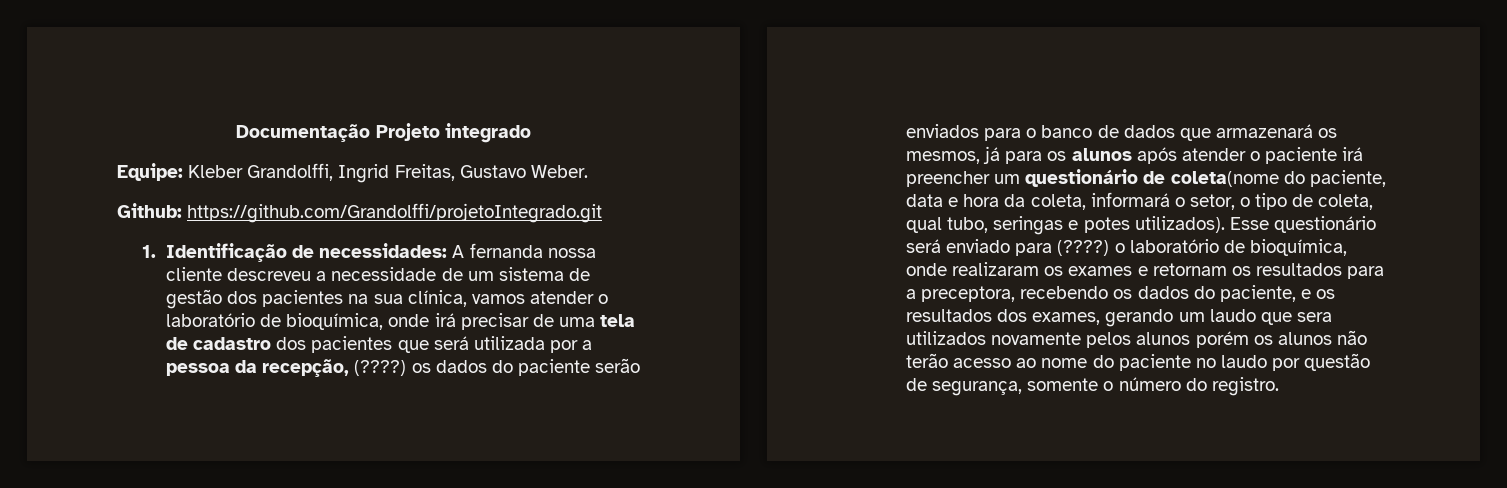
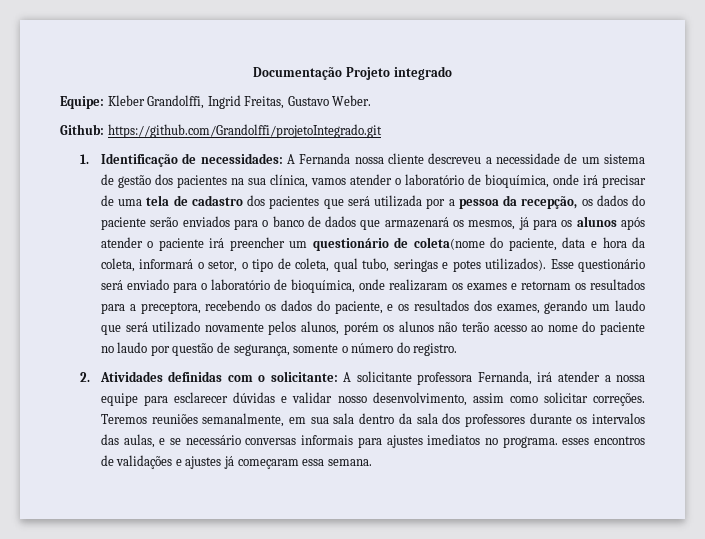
- A fernanda nossa cliente descreveu a necessidade de um sistema de gestão dos pacientes na sua clínica, vamos atender o laboratório de bioquímica, onde irá precisar de uma tela de cadastro dos pacientes que será utilizada por a pessoa da recepção, (????) os dados do paciente serão enviados para o banco de dados que armazenará os mesmos, já para os alunos após atender o paciente irá preencher um questionário de coleta(nome do paciente, data e hora da coleta, informará o setor, o tipo de coleta, qual tubo, seringas e potes utilizados).
+ A Fernanda nossa cliente descreveu a necessidade de um sistema de gestão dos pacientes na sua clínica, vamos atender o laboratório de bioquímica, onde irá precisar de uma tela de cadastro dos pacientes que será utilizada por a pessoa da recepção, os dados do paciente serão enviados para o banco de dados que armazenará os mesmos, já para os alunos após atender o paciente irá preencher um questionário de coleta(nome do paciente, data e hora da coleta, informará o setor, o tipo de coleta, qual tubo, seringas e potes utilizados).
- Esse questionário será enviado para (????) o laboratório de bioquímica, onde realizaram os exames e retornam os resultados para a preceptora, recebendo os dados do paciente, e os resultados dos exames, gerando um laudo que sera utilizados novamente pelos alunos porém os alunos não terão acesso ao nome do paciente no laudo por questão de segurança, somente o número do registro.
+ Esse questionário será enviado para o laboratório de bioquímica, onde realizaram os exames e retornam os resultados para a preceptora, recebendo os dados do paciente, e os resultados dos exames, gerando um laudo que será utilizado novamente pelos alunos, porém os alunos não terão acesso ao nome do paciente no laudo por questão de segurança, somente o número do registro.
+ 2. Atividades definidas com o solicitante: A solicitante professora Fernanda, irá atender a nossa equipe para esclarecer dúvidas e validar nosso desenvolvimento, assim como solicitar correções. Teremos reuniões semanalmente, em sua sala dentro da sala dos professores durante os intervalos das aulas, e se necessário conversas informais para ajustes imediatos no programa. esses encontros de validações e ajustes já começaram essa semana.

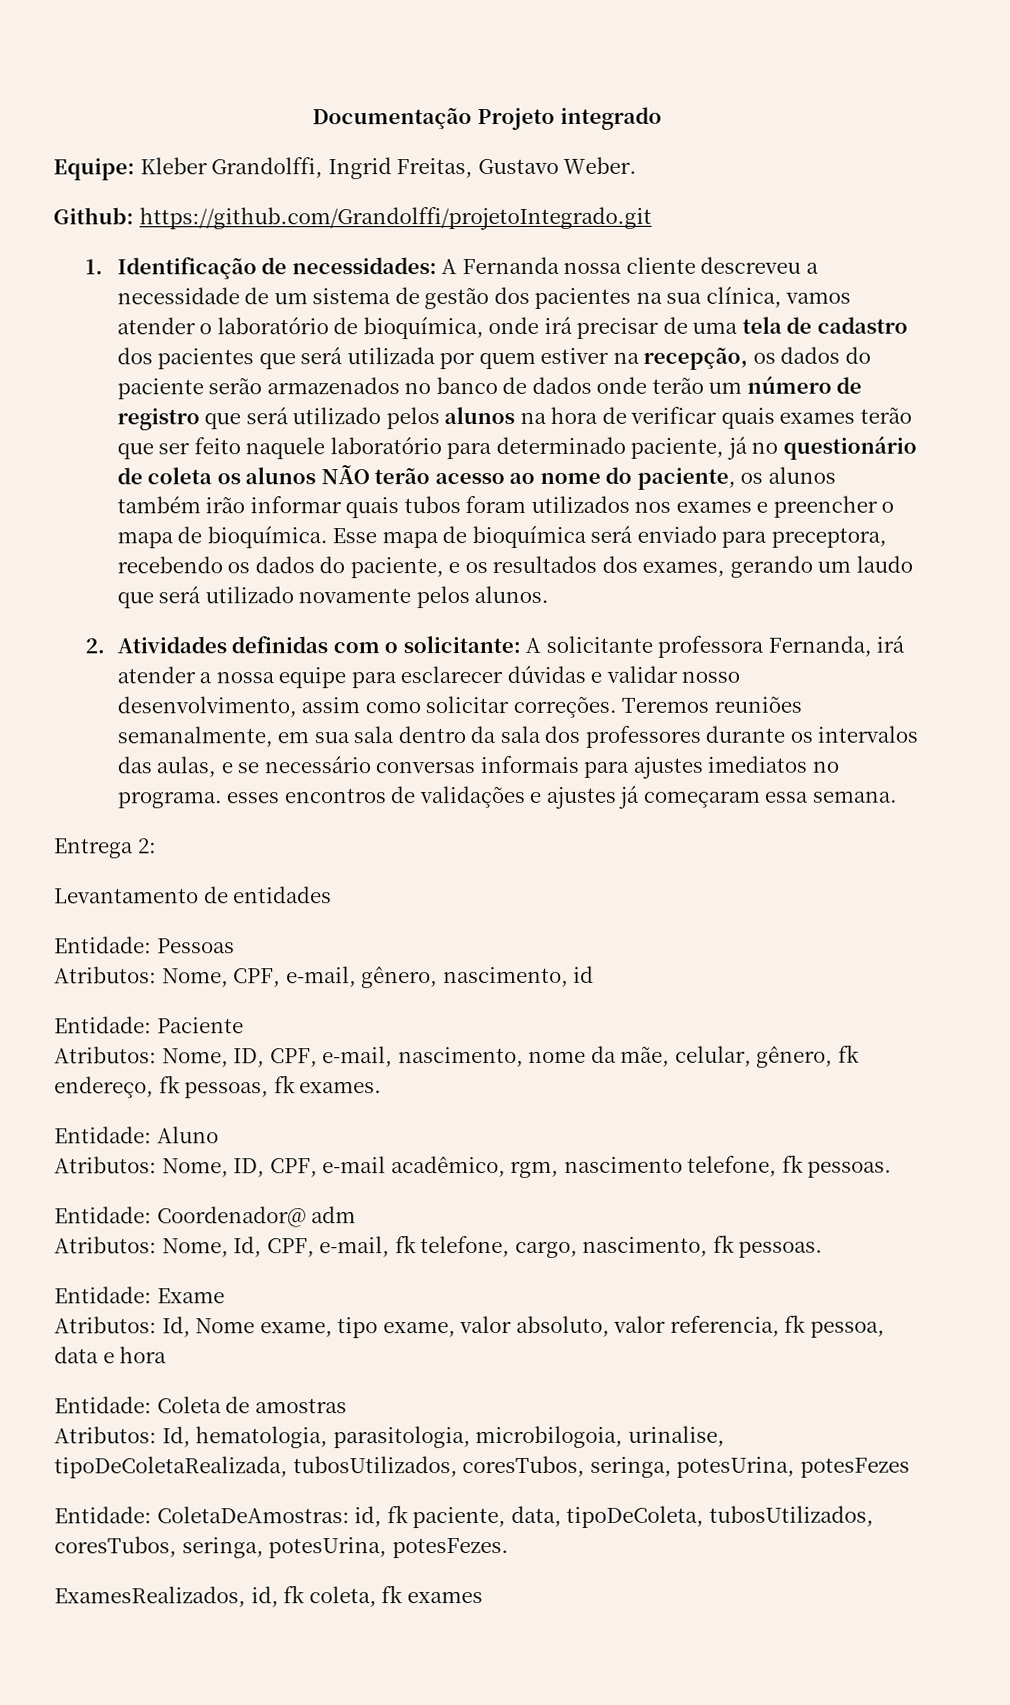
- A Fernanda nossa cliente descreveu a necessidade de um sistema de gestão dos pacientes na sua clínica, vamos atender o laboratório de bioquímica, onde irá precisar de uma tela de cadastro dos pacientes que será utilizada por a pessoa da recepção, os dados do paciente serão enviados para o banco de dados que armazenará os mesmos, já para os alunos após atender o paciente irá preencher um questionário de coleta(nome do paciente, data e hora da coleta, informará o setor, o tipo de coleta, qual tubo, seringas e potes utilizados). Esse questionário será enviado para o laboratório de bioquímica, onde realizaram os exames e retornam os resultados para a preceptora, recebendo os dados do paciente, e os resultados dos exames, gerando um laudo que será utilizado novamente pelos alunos, porém os alunos não terão acesso ao nome do paciente no laudo por questão de segurança, somente o número do registro.
+ A Fernanda nossa cliente descreveu a necessidade de um sistema de gestão dos pacientes na sua clínica, vamos atender o laboratório de bioquímica, onde irá precisar de uma tela de cadastro dos pacientes que será utilizada por quem estiver na recepção, os dados do paciente serão armazenados no banco de dados onde terão um número de registro que será utilizado pelos alunos na hora de verificar quais exames terão que ser feito naquele laboratório para determinado paciente, já no questionário de coleta os alunos NÃO terão acesso ao nome do paciente, os alunos também irão informar quais tubos foram utilizados nos exames e preencher o mapa de bioquímica. Esse mapa de bioquímica será enviado para preceptora, recebendo os dados do paciente, e os resultados dos exames, gerando um laudo que será utilizado novamente pelos alunos.
+ Entrega 2:
+ Levantamento de entidades
+ Entidade: Pessoas
+ Atributos: Nome, CPF, e-mail, gênero, nascimento, id
+ Entidade: Paciente
+ Atributos: Nome, ID, CPF, e-mail, nascimento, nome da mãe, celular, gênero, fk endereço, fk pessoas, fk exames.
+ Entidade: Aluno
+ Atributos: Nome, ID, CPF, e-mail acadêmico, rgm, nascimento telefone, fk pessoas.
+ Entidade: Coordenador@ adm
+ Atributos: Nome, Id, CPF, e-mail, fk telefone, cargo, nascimento, fk pessoas.
+ Entidade: Exame
+ Atributos: Id, Nome exame, tipo exame, valor absoluto, valor referencia, fk pessoa, data e hora
+ Entidade: Coleta de amostras
+ Atributos: Id, hematologia, parasitologia, microbilogoia, urinalise, tipoDeColetaRealizada, tubosUtilizados, coresTubos, seringa, potesUrina, potesFezes
+ Entidade: ColetaDeAmostras: id, fk paciente, data, tipoDeColeta, tubosUtilizados, coresTubos, seringa, potesUrina, potesFezes.
+ ExamesRealizados, id, fk coleta, fk exames

